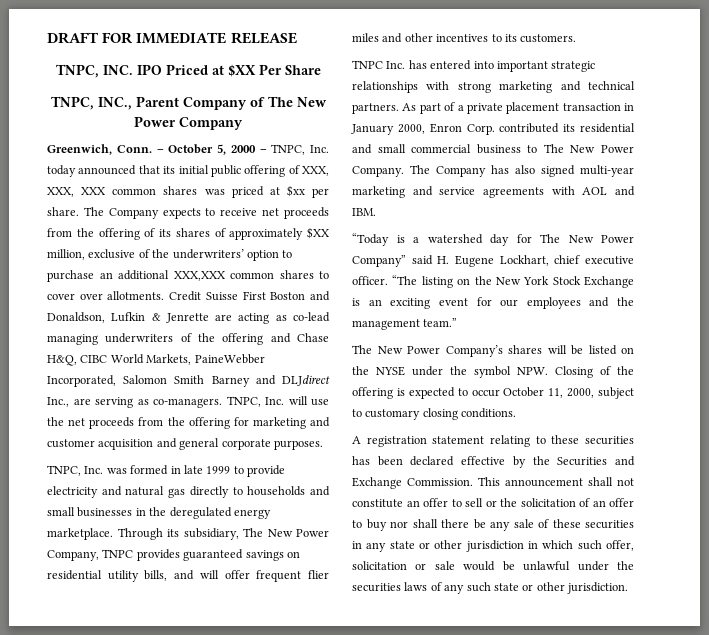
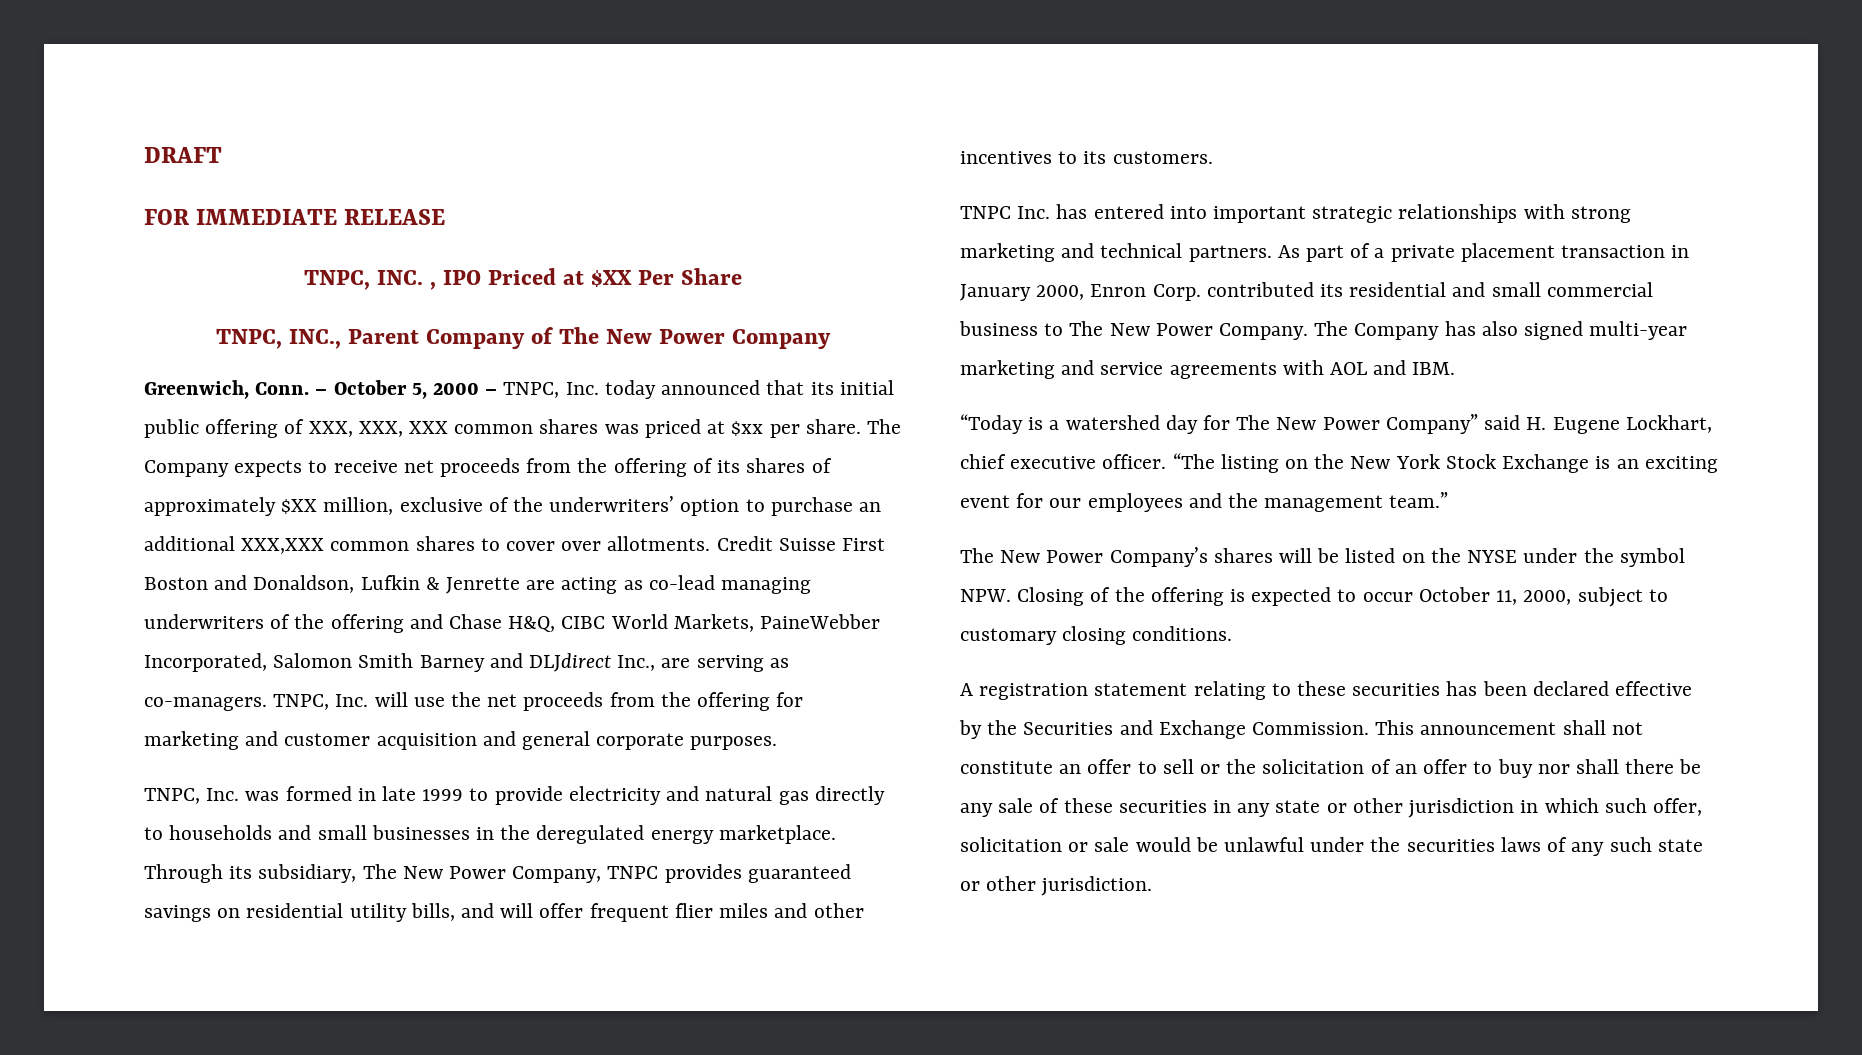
- DRAFT FOR IMMEDIATE RELEASE
+ DRAFT
+ FOR IMMEDIATE RELEASE
- TNPC, INC. IPO Priced at $XX Per Share
+ TNPC, INC. , IPO Priced at $XX Per Share

